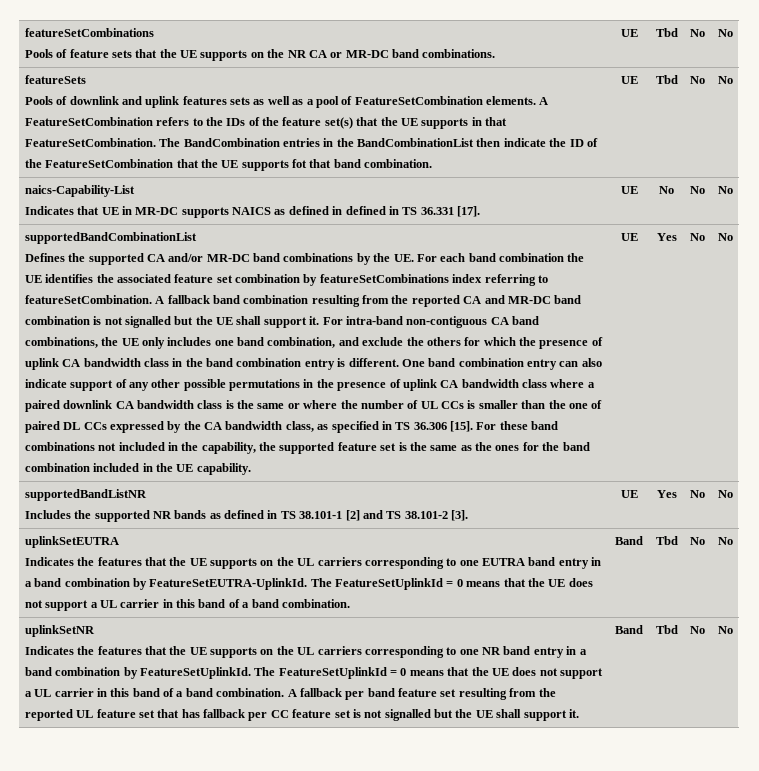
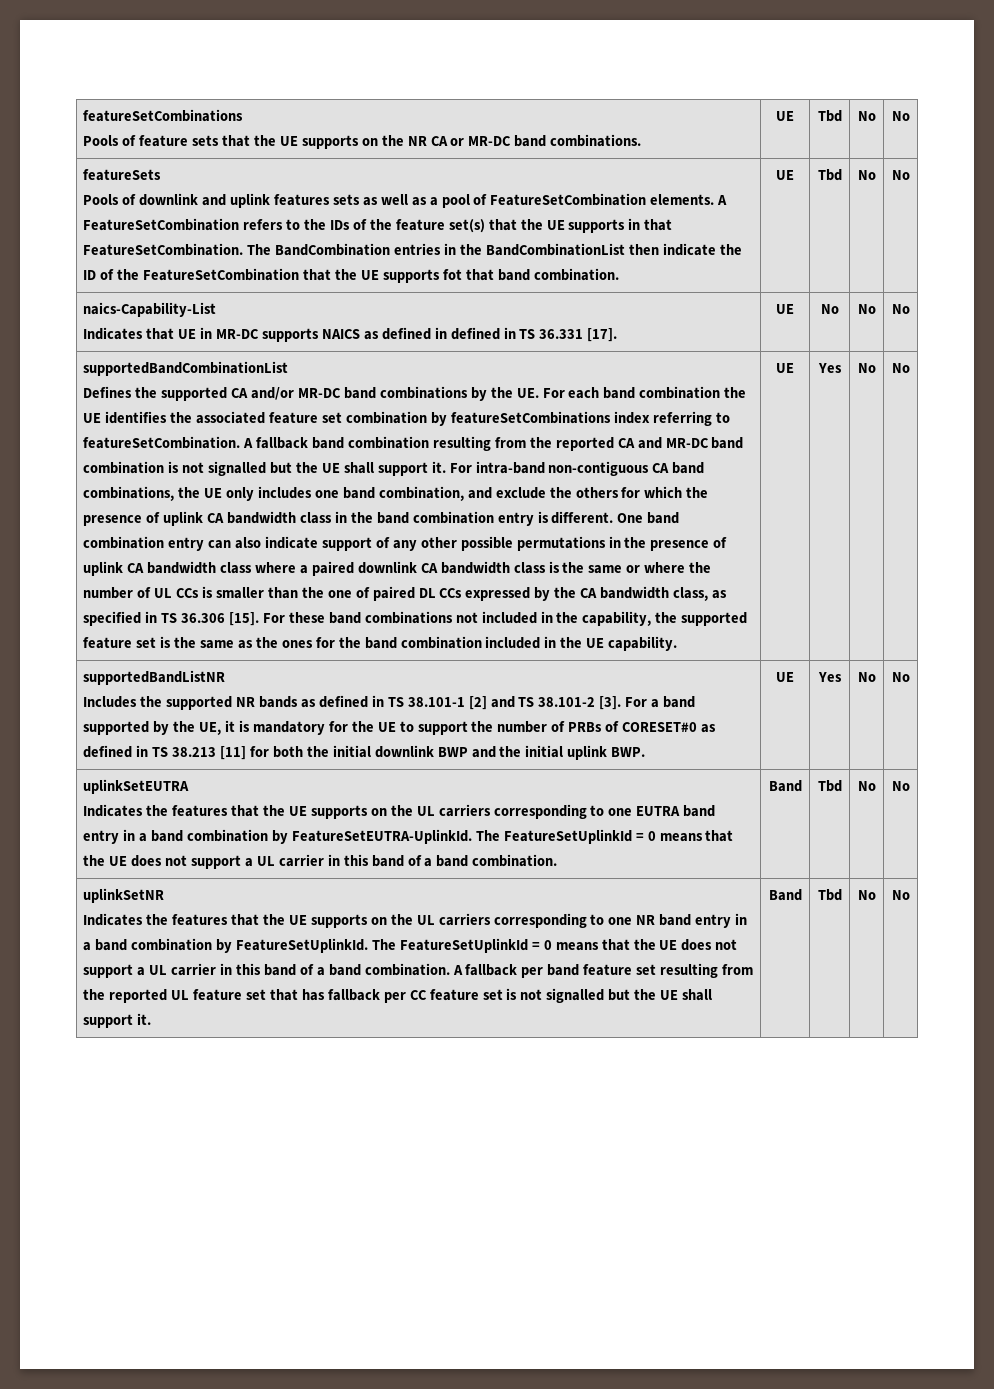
+ For a band supported by the UE, it is mandatory for the UE to support the number of PRBs of CORESET#0 as defined in TS 38.213 [11] for both the initial downlink BWP and the initial uplink BWP.

